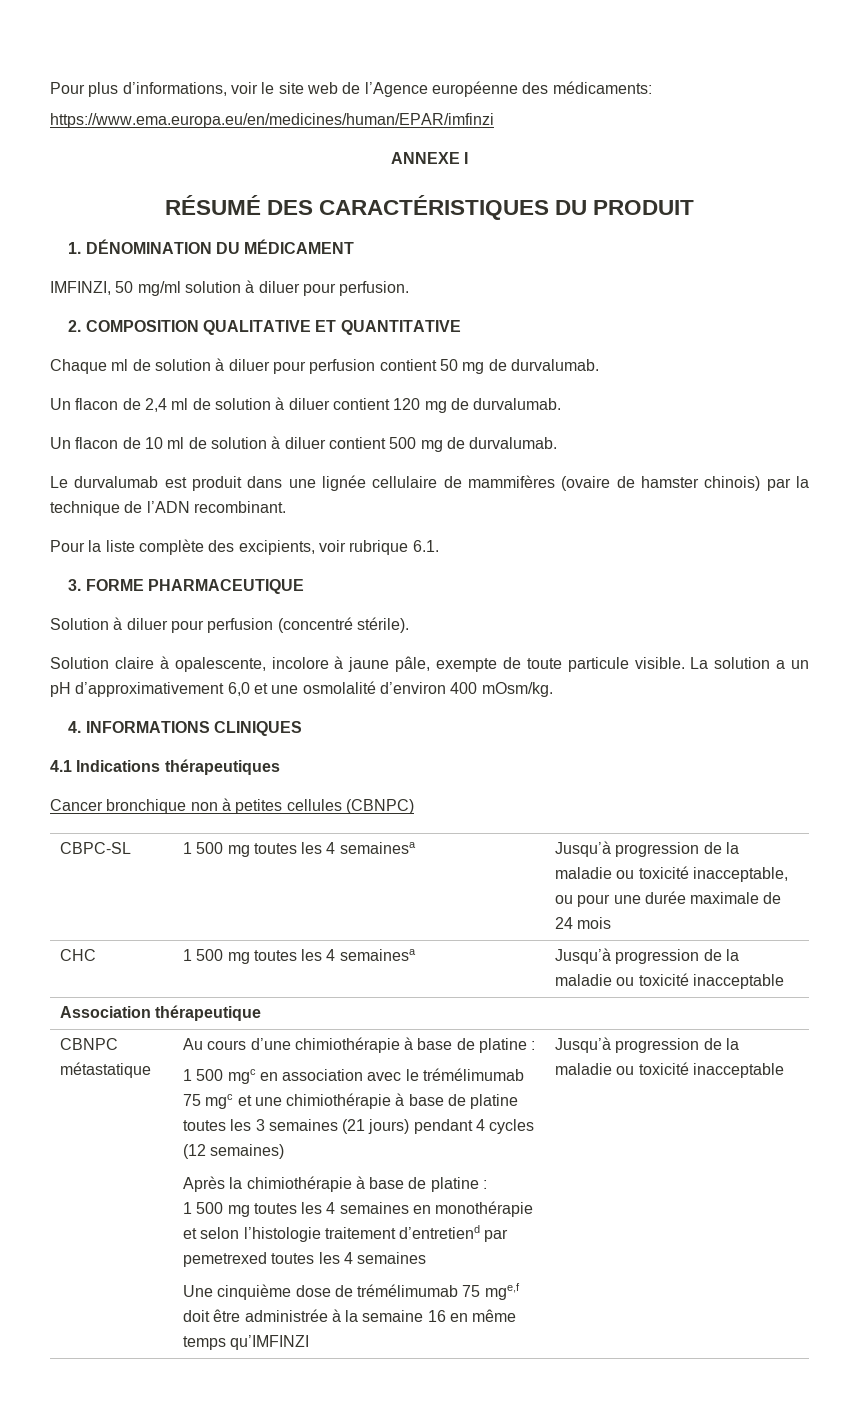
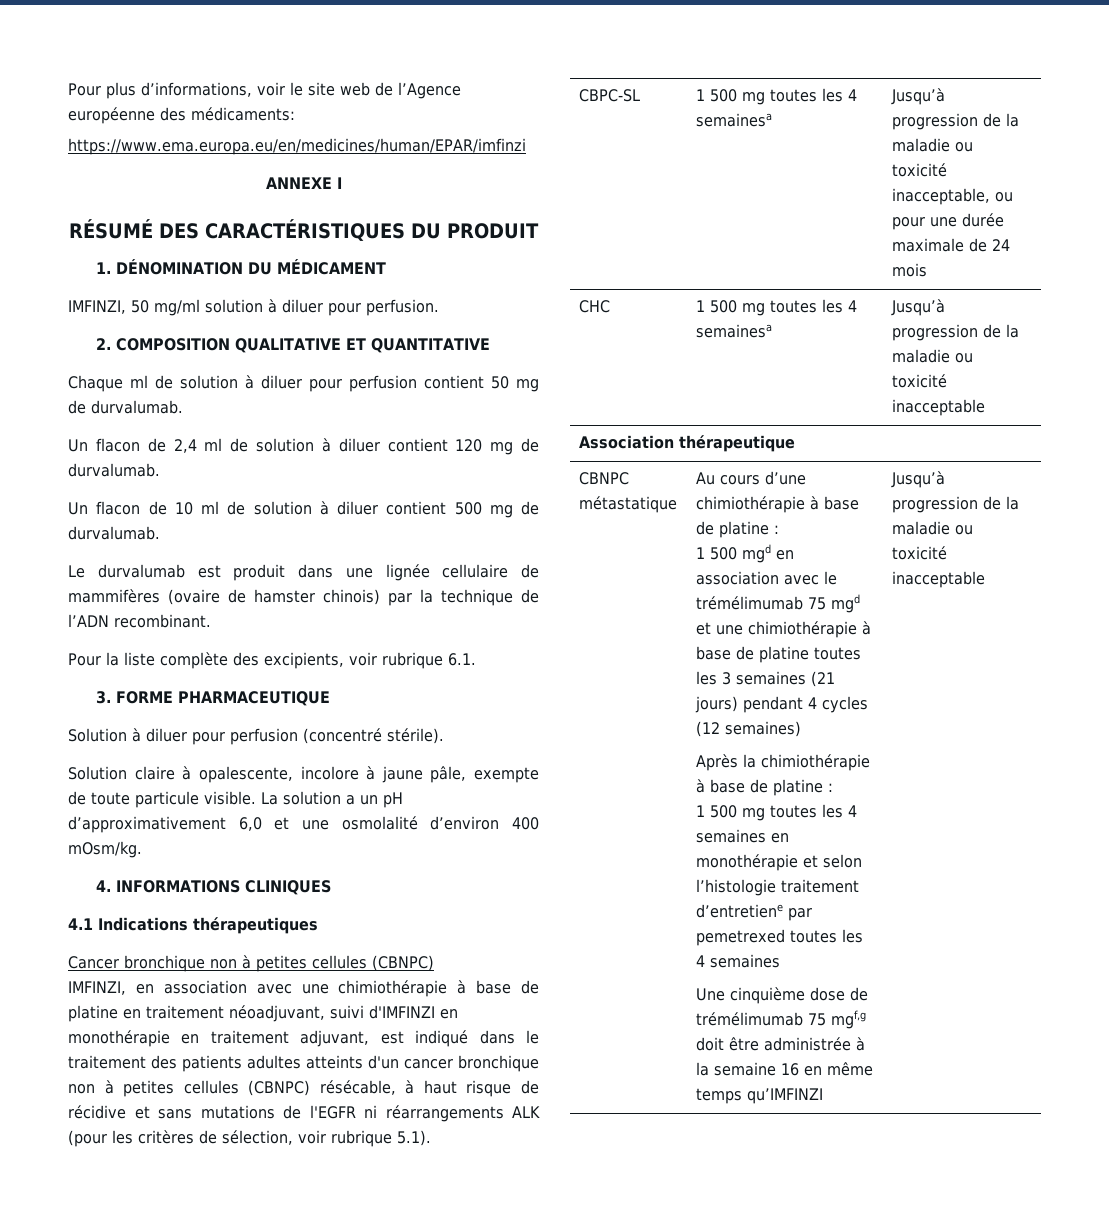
+ IMFINZI, en association avec une chimiothérapie à base de platine en traitement néoadjuvant, suivi d'IMFINZI en monothérapie en traitement adjuvant, est indiqué dans le traitement des patients adultes atteints d'un cancer bronchique non à petites cellules (CBNPC) résécable, à haut risque de récidive et sans mutations de l'EGFR ni réarrangements ALK (pour les critères de sélection, voir rubrique 5.1).
- 1 500 mgc en association avec le trémélimumab 75 mgc et une chimiothérapie à base de platine toutes les 3 semaines (21 jours) pendant 4 cycles (12 semaines)
+ 1 500 mgd en association avec le trémélimumab 75 mgd et une chimiothérapie à base de platine toutes les 3 semaines (21 jours) pendant 4 cycles (12 semaines)
- 1 500 mg toutes les 4 semaines en monothérapie et selon l’histologie traitement d’entretiend par pemetrexed toutes les 4 semaines
+ 1 500 mg toutes les 4 semaines en monothérapie et selon l’histologie traitement d’entretiene par pemetrexed toutes les 4 semaines
- Une cinquième dose de trémélimumab 75 mge,f doit être administrée à la semaine 16 en même temps qu’IMFINZI
+ Une cinquième dose de trémélimumab 75 mgf,g doit être administrée à la semaine 16 en même temps qu’IMFINZI

